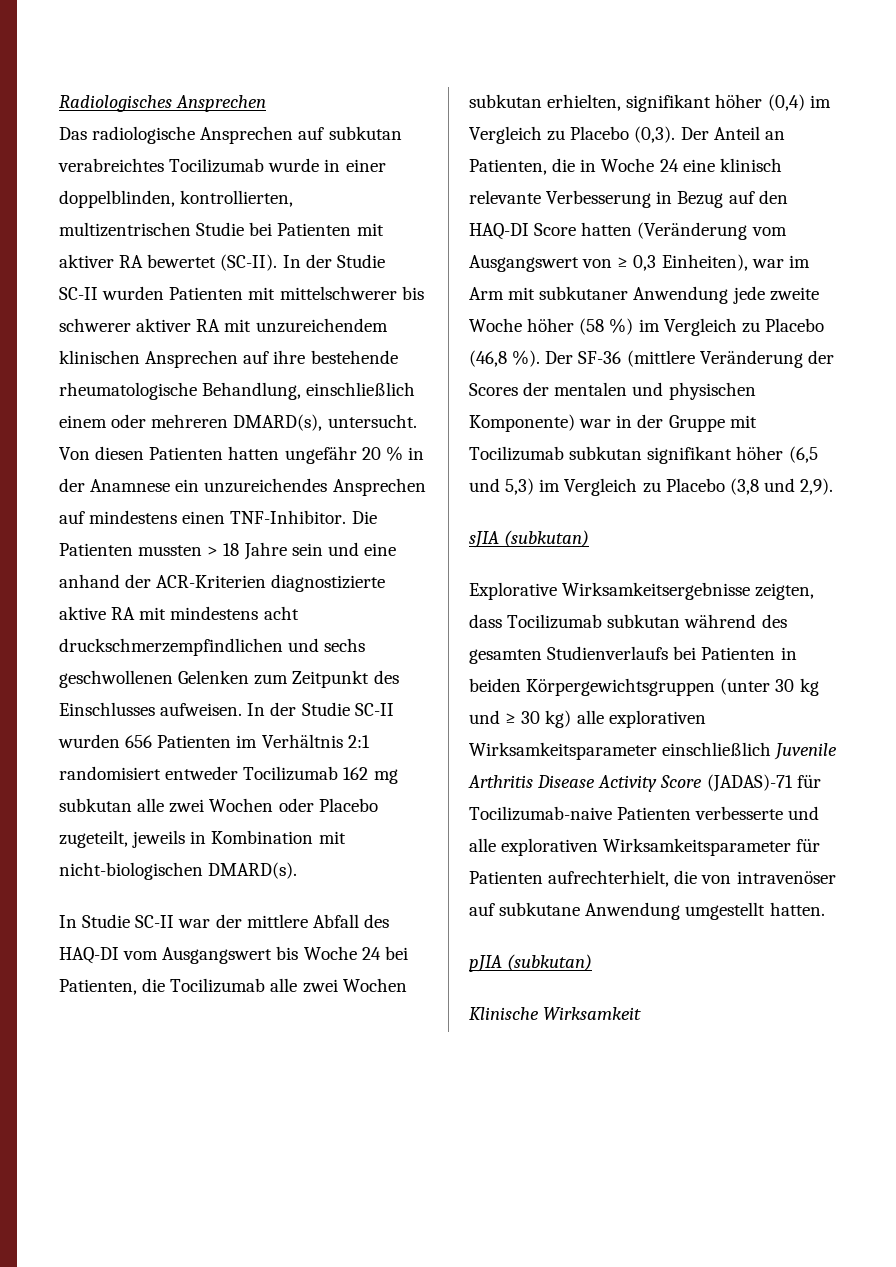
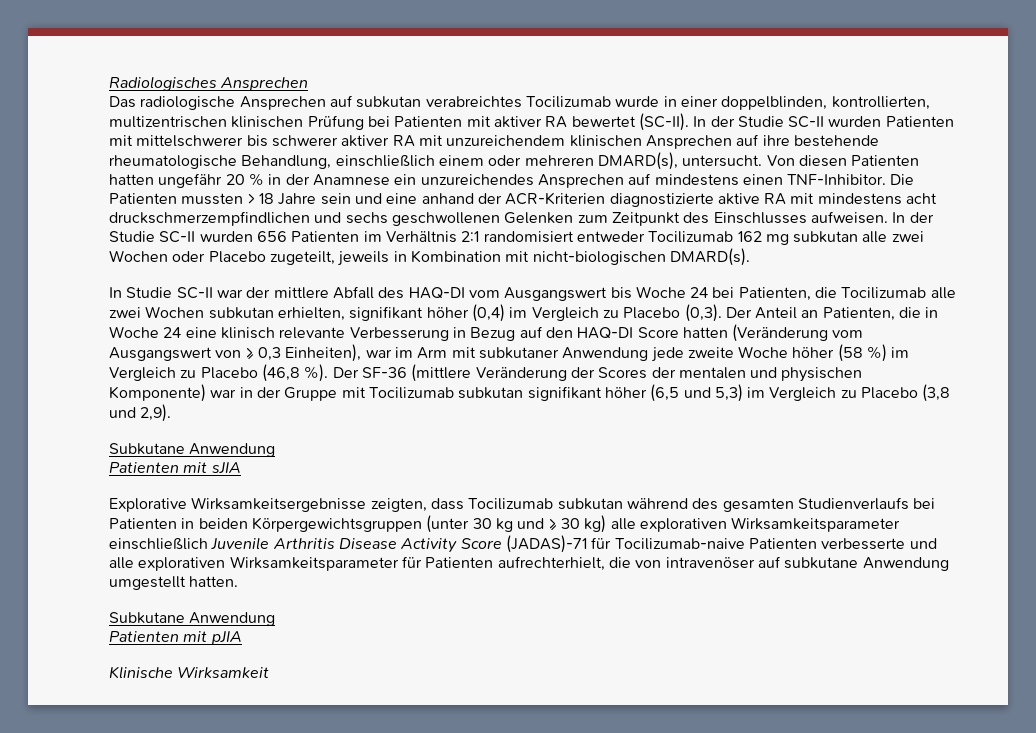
- Das radiologische Ansprechen auf subkutan verabreichtes Tocilizumab wurde in einer doppelblinden, kontrollierten, multizentrischen Studie bei Patienten mit aktiver RA bewertet (SC-II).
+ Das radiologische Ansprechen auf subkutan verabreichtes Tocilizumab wurde in einer doppelblinden, kontrollierten, multizentrischen klinischen Prüfung bei Patienten mit aktiver RA bewertet (SC-II).
  Der SF-36 (mittlere Veränderung der Scores der mentalen und physischen Komponente) war in der Gruppe mit Tocilizumab subkutan signifikant höher (6,5 und 5,3) im Vergleich zu Placebo (3,8 und 2,9).
- sJIA (subkutan)
+ Subkutane Anwendung
+ Patienten mit sJIA
  Explorative Wirksamkeitsergebnisse zeigten, dass Tocilizumab subkutan während des gesamten Studienverlaufs bei Patienten in beiden Körpergewichtsgruppen (unter 30 kg und ≥ 30 kg) alle explorativen Wirksamkeitsparameter einschließlich Juvenile Arthritis Disease Activity Score (JADAS)-71 für Tocilizumab-naive Patienten verbesserte und alle explorativen Wirksamkeitsparameter für Patienten aufrechterhielt, die von intravenöser auf subkutane Anwendung umgestellt hatten.
- pJIA (subkutan)
+ Subkutane Anwendung
+ Patienten mit pJIA

